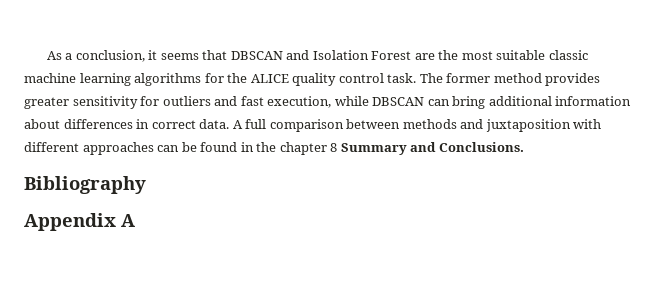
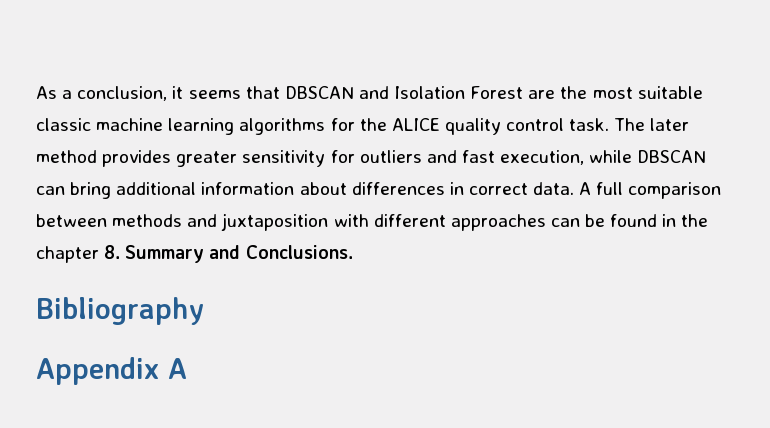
- The former method provides greater sensitivity for outliers and fast execution, while DBSCAN can bring additional information about differences in correct data.
+ The later method provides greater sensitivity for outliers and fast execution, while DBSCAN can bring additional information about differences in correct data.
- A full comparison between methods and juxtaposition with different approaches can be found in the chapter 8 Summary and Conclusions.
+ A full comparison between methods and juxtaposition with different approaches can be found in the chapter 8. Summary and Conclusions.

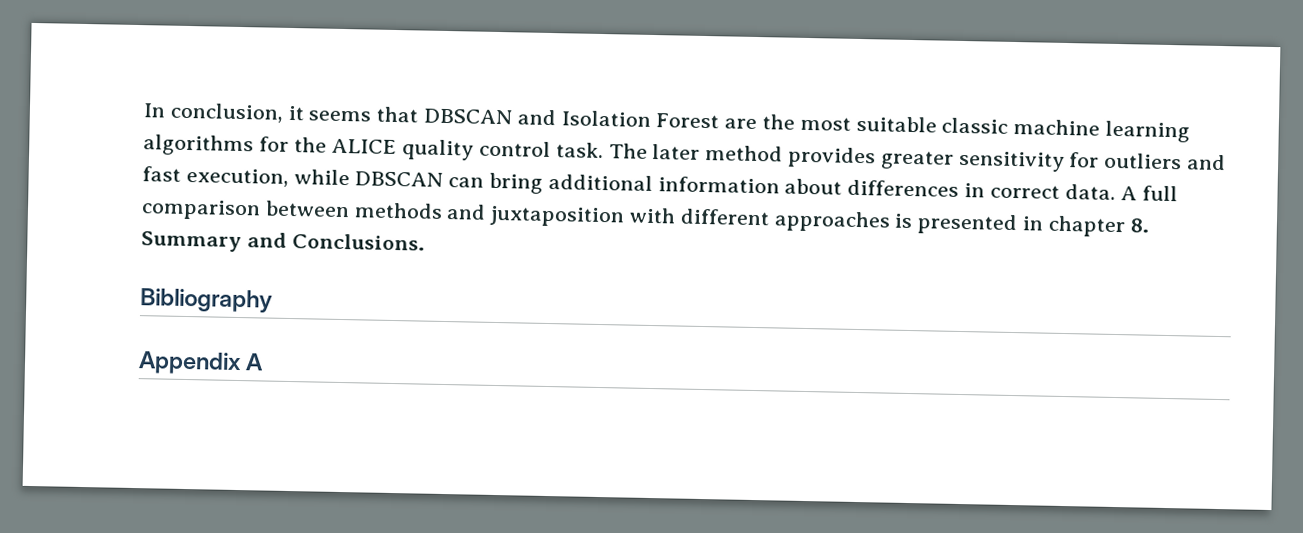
- As a conclusion, it seems that DBSCAN and Isolation Forest are the most suitable classic machine learning algorithms for the ALICE quality control task.
+ In conclusion, it seems that DBSCAN and Isolation Forest are the most suitable classic machine learning algorithms for the ALICE quality control task.
- A full comparison between methods and juxtaposition with different approaches can be found in the chapter 8. Summary and Conclusions.
+ A full comparison between methods and juxtaposition with different approaches is presented in chapter 8. Summary and Conclusions.

